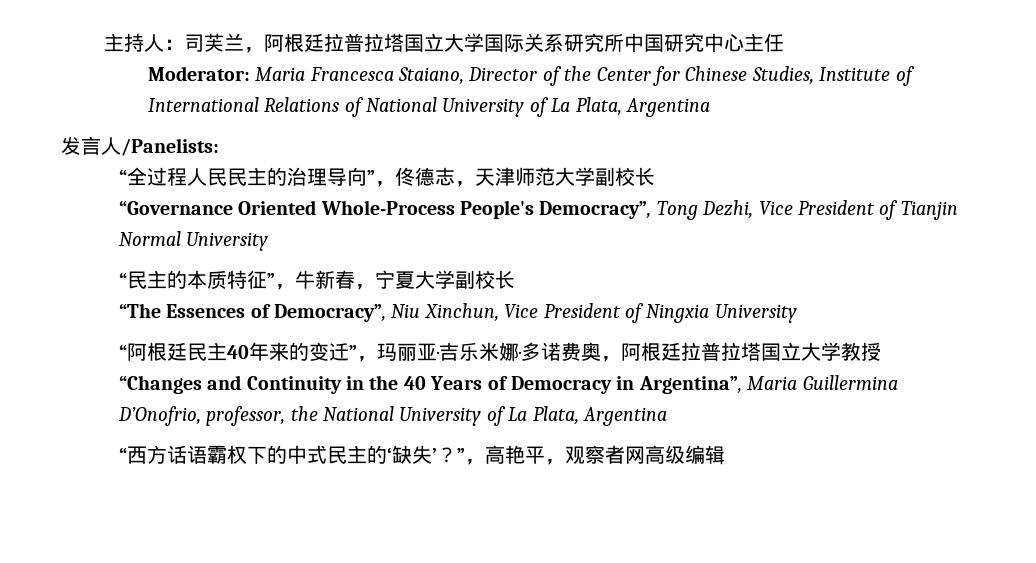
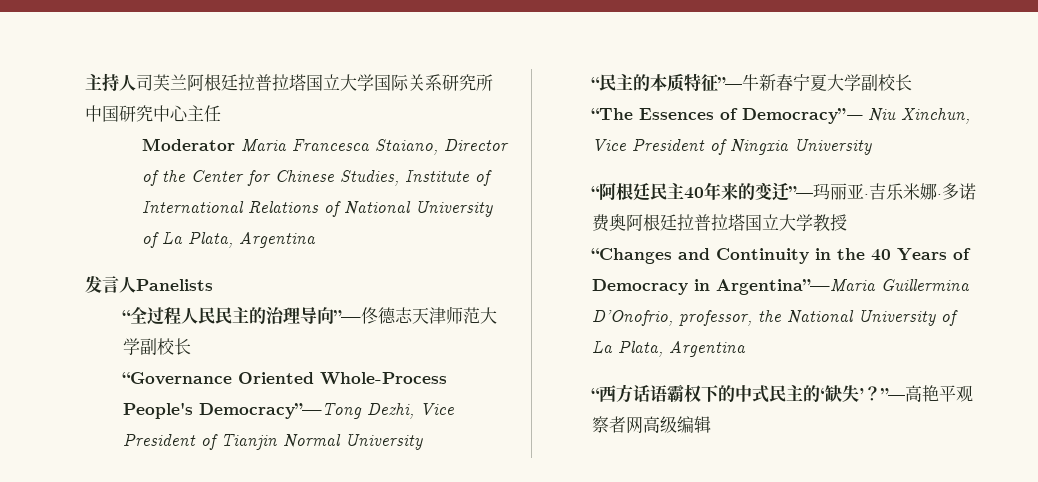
- 主持人：司芙兰，阿根廷拉普拉塔国立大学国际关系研究所中国研究中心主任
+ 主持人司芙兰阿根廷拉普拉塔国立大学国际关系研究所中国研究中心主任
- Moderator: Maria Francesca Staiano, Director of the Center for Chinese Studies, Institute of International Relations of National University of La Plata, Argentina
+ Moderator Maria Francesca Staiano, Director of the Center for Chinese Studies, Institute of International Relations of National University of La Plata, Argentina
- 发言人/Panelists:
+ 发言人Panelists
- “全过程人民民主的治理导向”，佟德志，天津师范大学副校长
+ “全过程人民民主的治理导向”—佟德志天津师范大学副校长
- “Governance Oriented Whole-Process People's Democracy”, Tong Dezhi, Vice President of Tianjin Normal University
+ “Governance Oriented Whole-Process People's Democracy”—Tong Dezhi, Vice President of Tianjin Normal University
- “民主的本质特征”，牛新春，宁夏大学副校长
+ “民主的本质特征”—牛新春宁夏大学副校长
- “The Essences of Democracy”, Niu Xinchun, Vice President of Ningxia University
+ “The Essences of Democracy”— Niu Xinchun, Vice President of Ningxia University
- “阿根廷民主40年来的变迁”，玛丽亚·吉乐米娜·多诺费奥，阿根廷拉普拉塔国立大学教授
+ “阿根廷民主40年来的变迁”—玛丽亚·吉乐米娜·多诺费奥阿根廷拉普拉塔国立大学教授
- “Changes and Continuity in the 40 Years of Democracy in Argentina”, Maria Guillermina D’Onofrio, professor, the National University of La Plata, Argentina
+ “Changes and Continuity in the 40 Years of Democracy in Argentina”—Maria Guillermina D’Onofrio, professor, the National University of La Plata, Argentina
- “西方话语霸权下的中式民主的‘缺失’？”，高艳平，观察者网高级编辑
+ “西方话语霸权下的中式民主的‘缺失’？”—高艳平观察者网高级编辑

